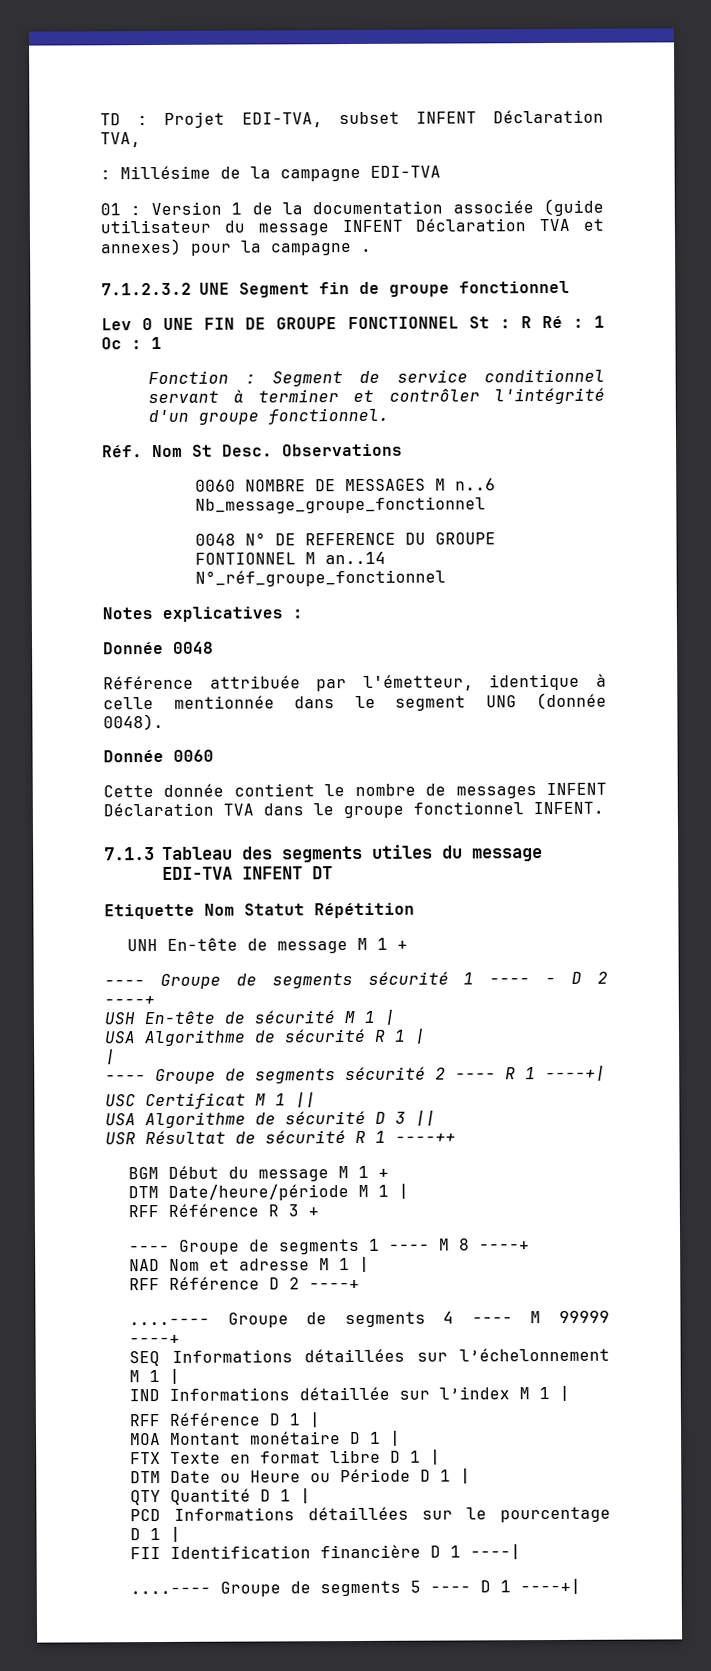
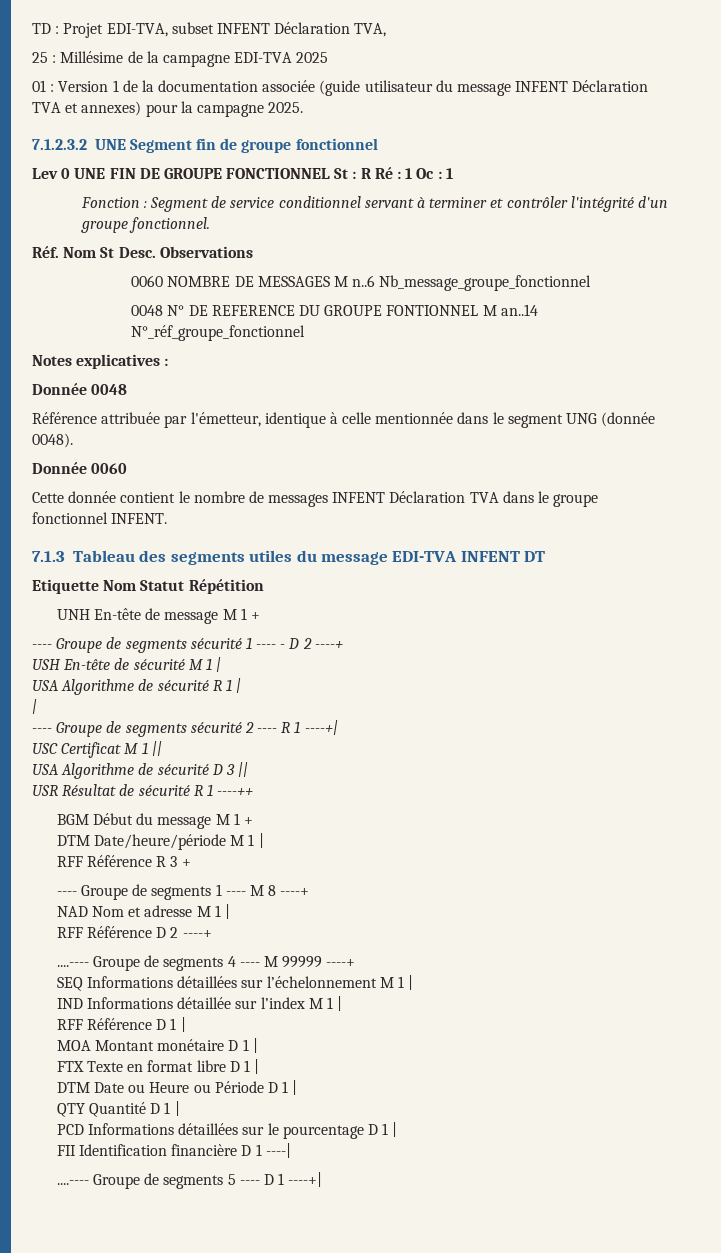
- : Millésime de la campagne EDI-TVA
+ 25 : Millésime de la campagne EDI-TVA 2025
- 01 : Version 1 de la documentation associée (guide utilisateur du message INFENT Déclaration TVA et annexes) pour la campagne .
+ 01 : Version 1 de la documentation associée (guide utilisateur du message INFENT Déclaration TVA et annexes) pour la campagne 2025.

